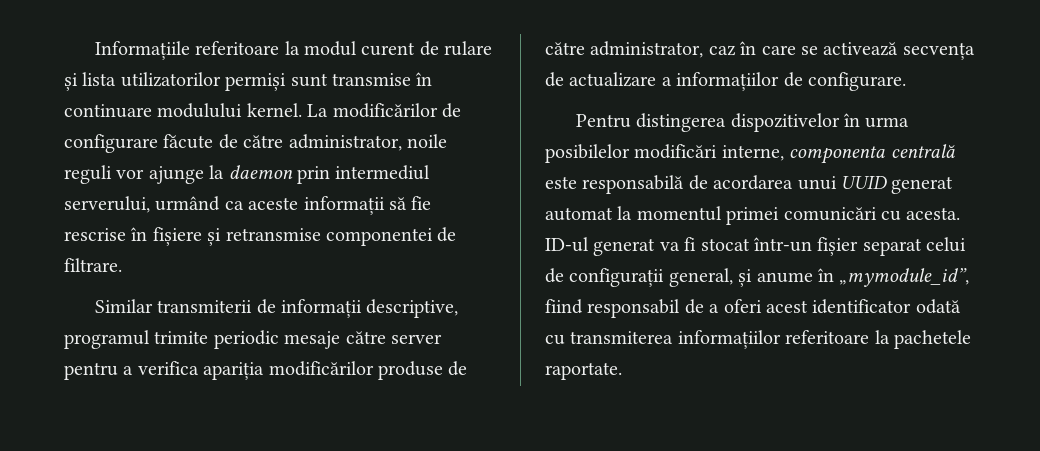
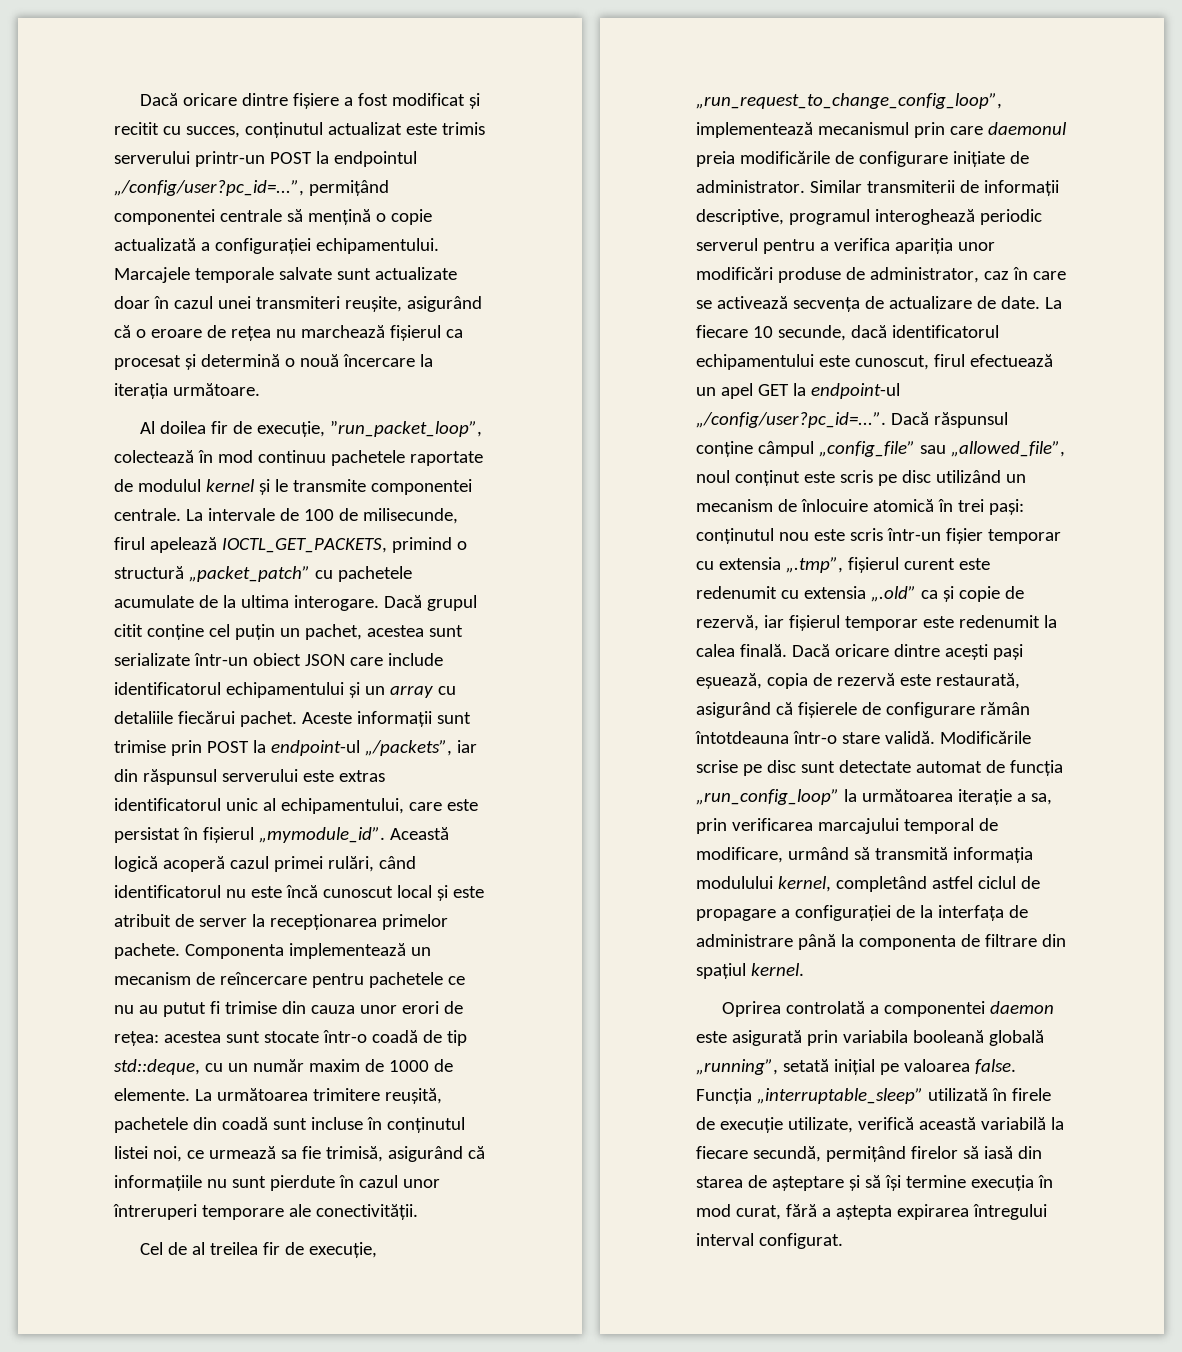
- Informațiile referitoare la modul curent de rulare și lista utilizatorilor permiși sunt transmise în continuare modulului kernel. La modificărilor de configurare făcute de către administrator, noile reguli vor ajunge la daemon prin intermediul serverului, urmând ca aceste informații să fie rescrise în fișiere și retransmise componentei de filtrare.
- Similar transmiterii de informații descriptive, programul trimite periodic mesaje către server pentru a verifica apariția modificărilor produse de către administrator, caz în care se activează secvența de actualizare a informațiilor de configurare.
- Pentru distingerea dispozitivelor în urma posibilelor modificări interne, componenta centrală este responsabilă de acordarea unui UUID generat automat la momentul primei comunicări cu acesta. ID-ul generat va fi stocat într-un fișier separat celui de configurații general, și anume în „mymodule_id”, fiind responsabil de a oferi acest identificator odată cu transmiterea informațiilor referitoare la pachetele raportate.
+ Dacă oricare dintre fișiere a fost modificat și recitit cu succes, conținutul actualizat este trimis serverului printr-un POST la endpointul „/config/user?pc_id=...”, permițând componentei centrale să mențină o copie actualizată a configurației echipamentului. Marcajele temporale salvate sunt actualizate doar în cazul unei transmiteri reușite, asigurând că o eroare de rețea nu marchează fișierul ca procesat și determină o nouă încercare la iterația următoare.
+ Al doilea fir de execuție, ”run_packet_loop”, colectează în mod continuu pachetele raportate de modulul kernel și le transmite componentei centrale. La intervale de 100 de milisecunde, firul apelează IOCTL_GET_PACKETS, primind o structură „packet_patch” cu pachetele acumulate de la ultima interogare. Dacă grupul citit conține cel puțin un pachet, acestea sunt serializate într-un obiect JSON care include identificatorul echipamentului și un array cu detaliile fiecărui pachet. Aceste informații sunt trimise prin POST la endpoint-ul „/packets”, iar din răspunsul serverului este extras identificatorul unic al echipamentului, care este persistat în fișierul „mymodule_id”. Această logică acoperă cazul primei rulări, când identificatorul nu este încă cunoscut local și este atribuit de server la recepționarea primelor pachete. Componenta implementează un mecanism de reîncercare pentru pachetele ce nu au putut fi trimise din cauza unor erori de rețea: acestea sunt stocate într-o coadă de tip std::deque, cu un număr maxim de 1000 de elemente. La următoarea trimitere reușită, pachetele din coadă sunt incluse în conținutul listei noi, ce urmează sa fie trimisă, asigurând că informațiile nu sunt pierdute în cazul unor întreruperi temporare ale conectivității.
+ Cel de al treilea fir de execuție, „run_request_to_change_config_loop”, implementează mecanismul prin care daemonul preia modificările de configurare inițiate de administrator. Similar transmiterii de informații descriptive, programul interoghează periodic serverul pentru a verifica apariția unor modificări produse de administrator, caz în care se activează secvența de actualizare de date. La fiecare 10 secunde, dacă identificatorul echipamentului este cunoscut, firul efectuează un apel GET la endpoint-ul „/config/user?pc_id=...”. Dacă răspunsul conține câmpul „config_file” sau „allowed_file”, noul conținut este scris pe disc utilizând un mecanism de înlocuire atomică în trei pași: conținutul nou este scris într-un fișier temporar cu extensia „.tmp”, fișierul curent este redenumit cu extensia „.old” ca și copie de rezervă, iar fișierul temporar este redenumit la calea finală. Dacă oricare dintre acești pași eșuează, copia de rezervă este restaurată, asigurând că fișierele de configurare rămân întotdeauna într-o stare validă. Modificările scrise pe disc sunt detectate automat de funcția „run_config_loop” la următoarea iterație a sa, prin verificarea marcajului temporal de modificare, urmând să transmită informația modulului kernel, completând astfel ciclul de propagare a configurației de la interfața de administrare până la componenta de filtrare din spațiul kernel.
+ Oprirea controlată a componentei daemon este asigurată prin variabila booleană globală „running”, setată inițial pe valoarea false. Funcția „interruptable_sleep” utilizată în firele de execuție utilizate, verifică această variabilă la fiecare secundă, permițând firelor să iasă din starea de așteptare și să își termine execuția în mod curat, fără a aștepta expirarea întregului interval configurat.

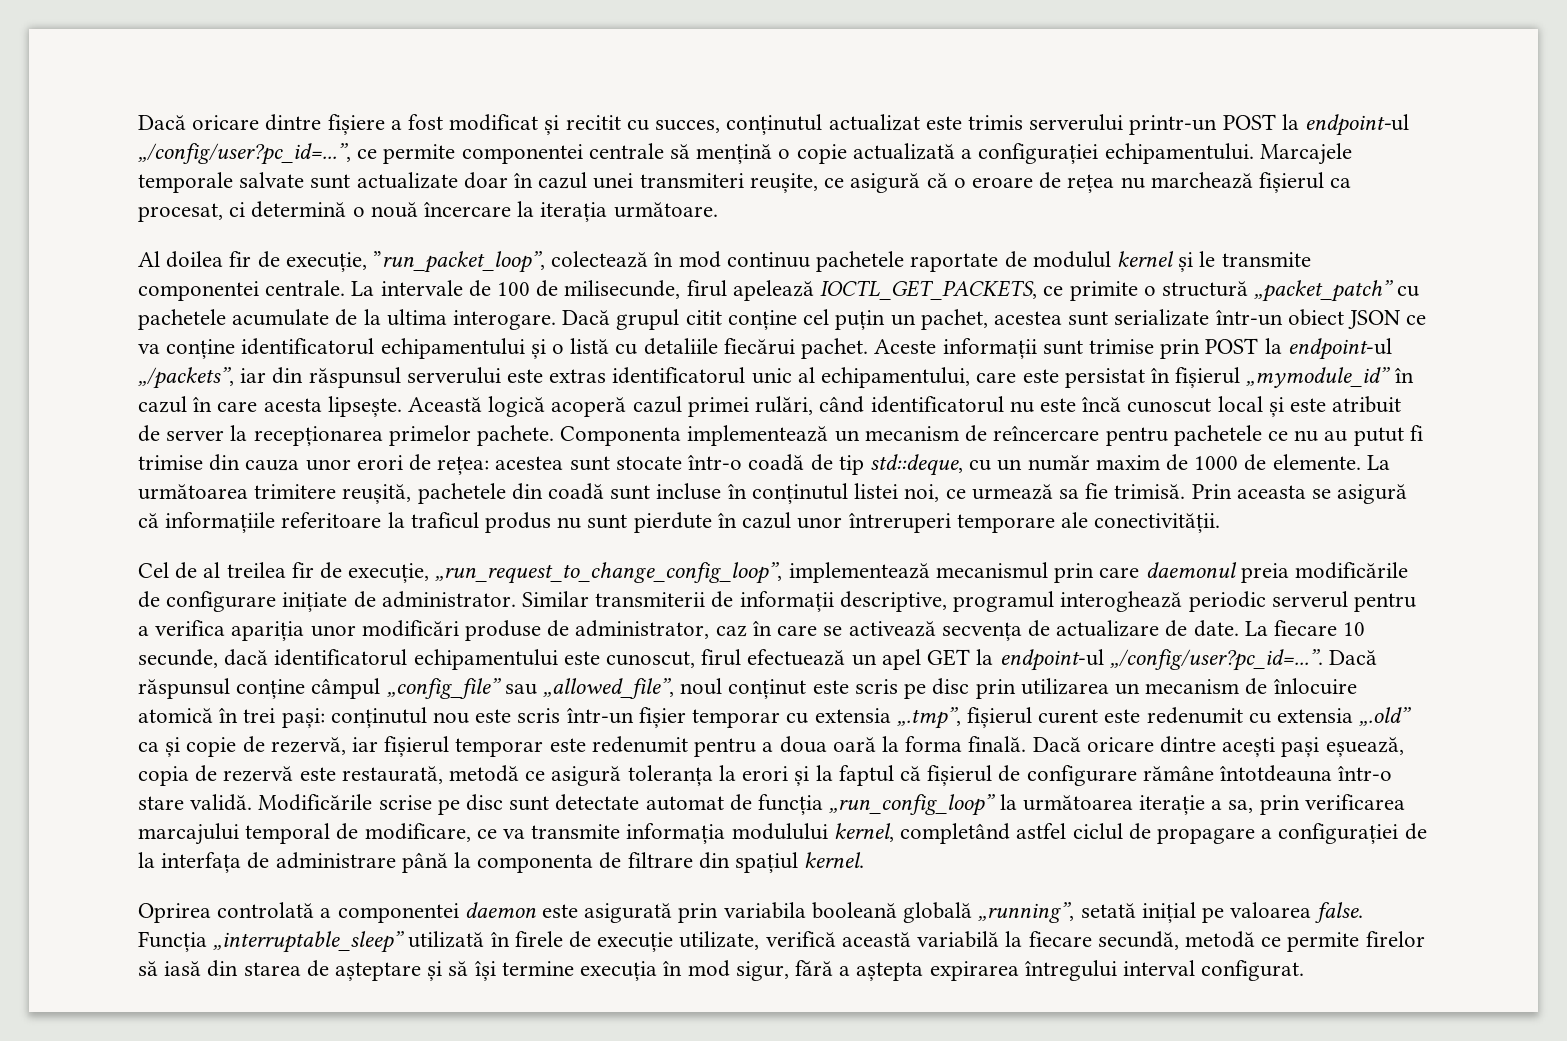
- Dacă oricare dintre fișiere a fost modificat și recitit cu succes, conținutul actualizat este trimis serverului printr-un POST la endpointul „/config/user?pc_id=...”, permițând componentei centrale să mențină o copie actualizată a configurației echipamentului.
+ Dacă oricare dintre fișiere a fost modificat și recitit cu succes, conținutul actualizat este trimis serverului printr-un POST la endpoint-ul „/config/user?pc_id=...”, ce permite componentei centrale să mențină o copie actualizată a configurației echipamentului.
- Marcajele temporale salvate sunt actualizate doar în cazul unei transmiteri reușite, asigurând că o eroare de rețea nu marchează fișierul ca procesat și determină o nouă încercare la iterația următoare.
+ Marcajele temporale salvate sunt actualizate doar în cazul unei transmiteri reușite, ce asigură că o eroare de rețea nu marchează fișierul ca procesat, ci determină o nouă încercare la iterația următoare.
- La intervale de 100 de milisecunde, firul apelează IOCTL_GET_PACKETS, primind o structură „packet_patch” cu pachetele acumulate de la ultima interogare.
+ La intervale de 100 de milisecunde, firul apelează IOCTL_GET_PACKETS, ce primite o structură „packet_patch” cu pachetele acumulate de la ultima interogare.
- Dacă grupul citit conține cel puțin un pachet, acestea sunt serializate într-un obiect JSON care include identificatorul echipamentului și un array cu detaliile fiecărui pachet.
+ Dacă grupul citit conține cel puțin un pachet, acestea sunt serializate într-un obiect JSON ce va conține identificatorul echipamentului și o listă cu detaliile fiecărui pachet.
- Aceste informații sunt trimise prin POST la endpoint-ul „/packets”, iar din răspunsul serverului este extras identificatorul unic al echipamentului, care este persistat în fișierul „mymodule_id”.
+ Aceste informații sunt trimise prin POST la endpoint-ul „/packets”, iar din răspunsul serverului este extras identificatorul unic al echipamentului, care este persistat în fișierul „mymodule_id” în cazul în care acesta lipsește.
- La următoarea trimitere reușită, pachetele din coadă sunt incluse în conținutul listei noi, ce urmează sa fie trimisă, asigurând că informațiile nu sunt pierdute în cazul unor întreruperi temporare ale conectivității.
+ La următoarea trimitere reușită, pachetele din coadă sunt incluse în conținutul listei noi, ce urmează sa fie trimisă. Prin aceasta se asigură că informațiile referitoare la traficul produs nu sunt pierdute în cazul unor întreruperi temporare ale conectivității.
- La fiecare 10 secunde, dacă identificatorul echipamentului este cunoscut, firul efectuează un apel GET la endpoint-ul „/config/user?pc_id=...”. Dacă răspunsul conține câmpul „config_file” sau „allowed_file”, noul conținut este scris pe disc utilizând un mecanism de înlocuire atomică în trei pași:
+ La fiecare 10 secunde, dacă identificatorul echipamentului este cunoscut, firul efectuează un apel GET la endpoint-ul „/config/user?pc_id=...”. Dacă răspunsul conține câmpul „config_file” sau „allowed_file”, noul conținut este scris pe disc prin utilizarea un mecanism de înlocuire atomică în trei pași:
- conținutul nou este scris într-un fișier temporar cu extensia „.tmp”, fișierul curent este redenumit cu extensia „.old” ca și copie de rezervă, iar fișierul temporar este redenumit la calea finală.
+ conținutul nou este scris într-un fișier temporar cu extensia „.tmp”, fișierul curent este redenumit cu extensia „.old” ca și copie de rezervă, iar fișierul temporar este redenumit pentru a doua oară la forma finală.
- Dacă oricare dintre acești pași eșuează, copia de rezervă este restaurată, asigurând că fișierele de configurare rămân întotdeauna într-o stare validă.
+ Dacă oricare dintre acești pași eșuează, copia de rezervă este restaurată, metodă ce asigură toleranța la erori și la faptul că fișierul de configurare rămâne întotdeauna într-o stare validă.
- Modificările scrise pe disc sunt detectate automat de funcția „run_config_loop” la următoarea iterație a sa, prin verificarea marcajului temporal de modificare, urmând să transmită informația modulului kernel, completând astfel ciclul de propagare a configurației de la interfața de administrare până la componenta de filtrare din spațiul kernel.
+ Modificările scrise pe disc sunt detectate automat de funcția „run_config_loop” la următoarea iterație a sa, prin verificarea marcajului temporal de modificare, ce va transmite informația modulului kernel, completând astfel ciclul de propagare a configurației de la interfața de administrare până la componenta de filtrare din spațiul kernel.
- Funcția „interruptable_sleep” utilizată în firele de execuție utilizate, verifică această variabilă la fiecare secundă, permițând firelor să iasă din starea de așteptare și să își termine execuția în mod curat, fără a aștepta expirarea întregului interval configurat.
+ Funcția „interruptable_sleep” utilizată în firele de execuție utilizate, verifică această variabilă la fiecare secundă, metodă ce permite firelor să iasă din starea de așteptare și să își termine execuția în mod sigur, fără a aștepta expirarea întregului interval configurat.

